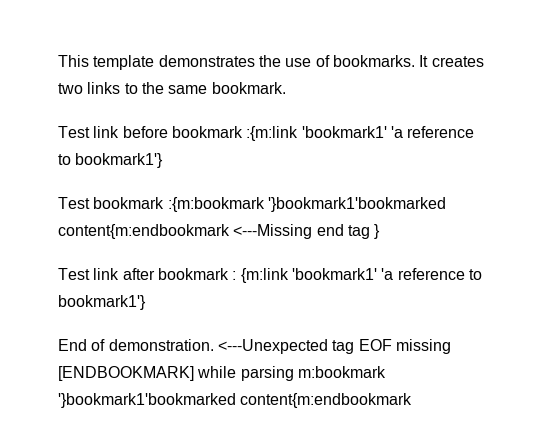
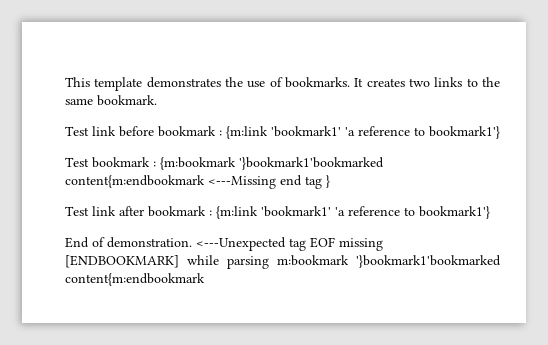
- Test link before bookmark :{m:link 'bookmark1' 'a reference to bookmark1'}
+ Test link before bookmark : {m:link 'bookmark1' 'a reference to bookmark1'}
- Test bookmark :{m:bookmark '}bookmark1'bookmarked content{m:endbookmark <---Missing end tag }
+ Test bookmark : {m:bookmark '}bookmark1'bookmarked content{m:endbookmark <---Missing end tag }

